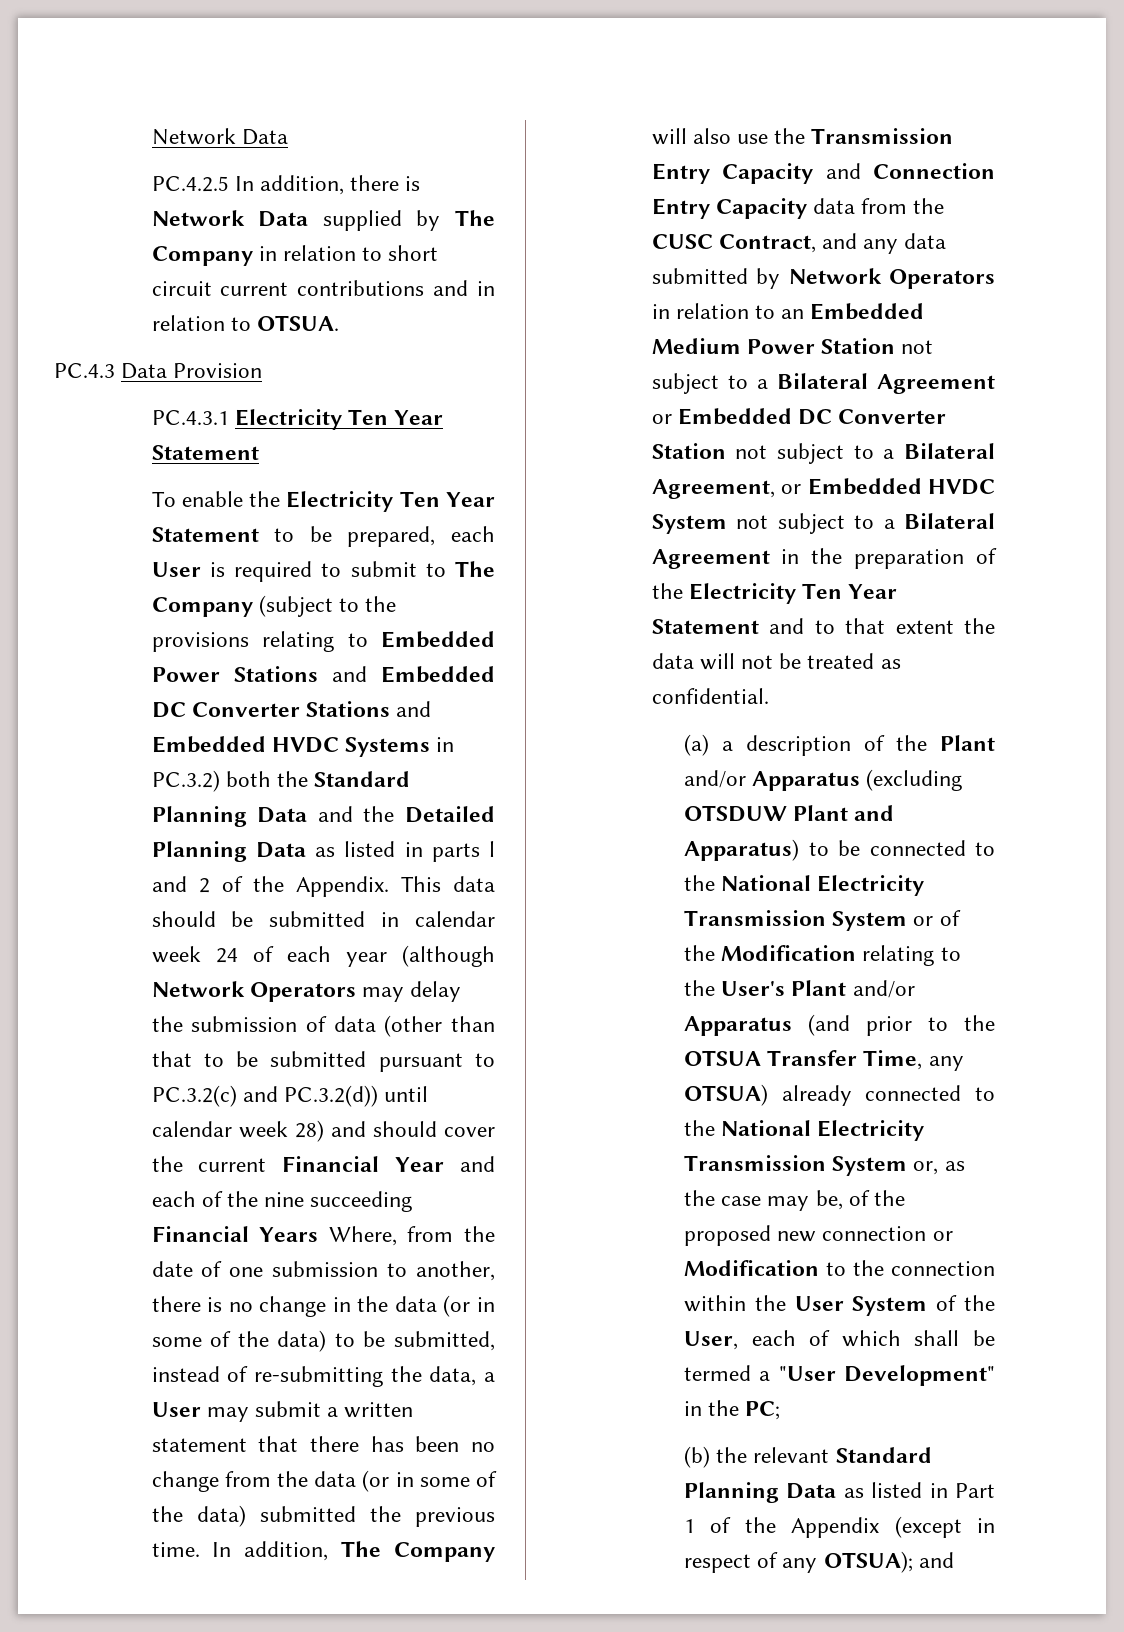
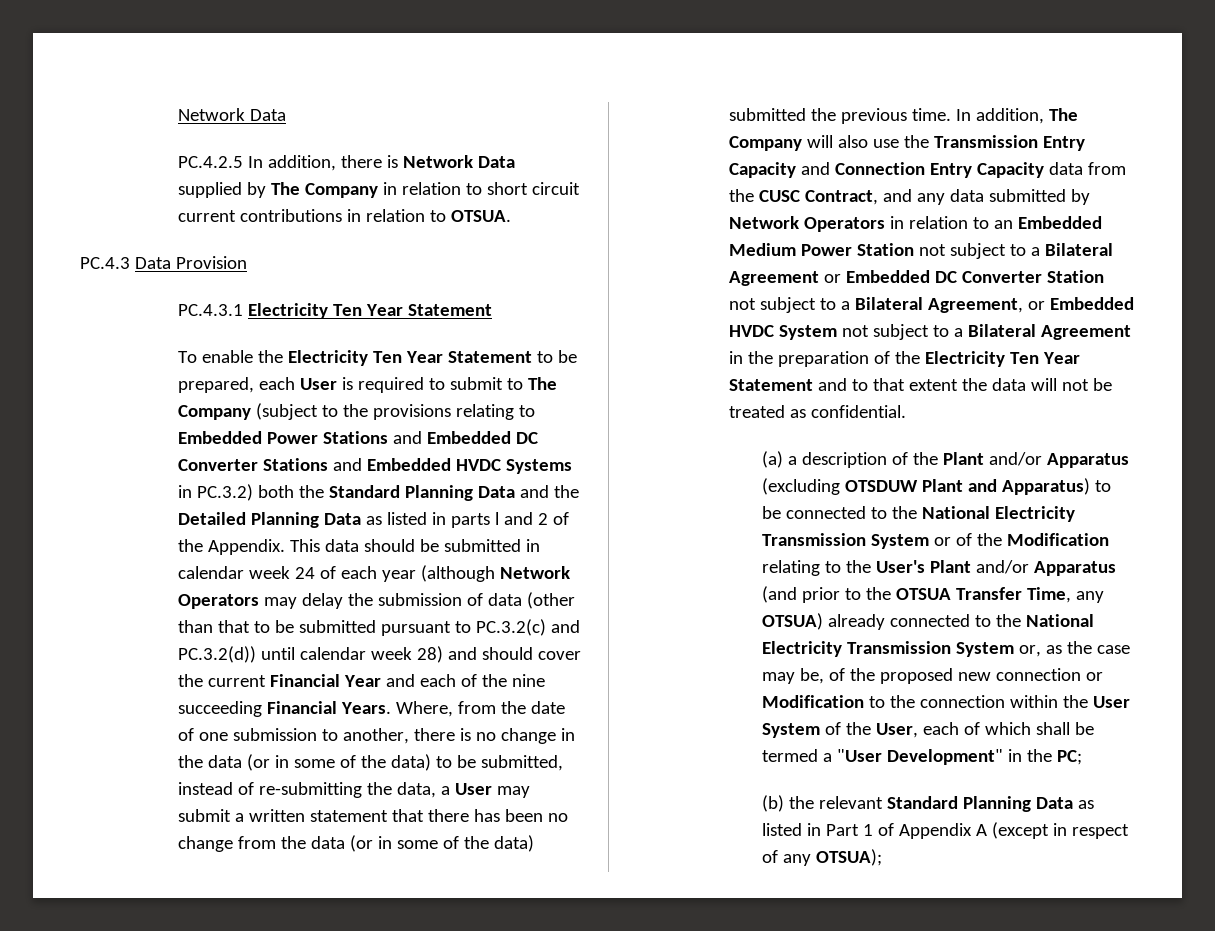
- PC.4.2.5 In addition, there is Network Data supplied by The Company in relation to short circuit current contributions and in relation to OTSUA.
+ PC.4.2.5 In addition, there is Network Data supplied by The Company in relation to short circuit current contributions in relation to OTSUA.
- This data should be submitted in calendar week 24 of each year (although Network Operators may delay the submission of data (other than that to be submitted pursuant to PC.3.2(c) and PC.3.2(d)) until calendar week 28) and should cover the current Financial Year and each of the nine succeeding Financial Years Where, from the date of one submission to another, there is no change in the data (or in some of the data) to be submitted, instead of re-submitting the data, a User may submit a written statement that there has been no change from the data (or in some of the data) submitted the previous time.
+ This data should be submitted in calendar week 24 of each year (although Network Operators may delay the submission of data (other than that to be submitted pursuant to PC.3.2(c) and PC.3.2(d)) until calendar week 28) and should cover the current Financial Year and each of the nine succeeding Financial Years. Where, from the date of one submission to another, there is no change in the data (or in some of the data) to be submitted, instead of re-submitting the data, a User may submit a written statement that there has been no change from the data (or in some of the data) submitted the previous time.
- (b) the relevant Standard Planning Data as listed in Part 1 of the Appendix (except in respect of any OTSUA); and
+ (b) the relevant Standard Planning Data as listed in Part 1 of Appendix A (except in respect of any OTSUA);

